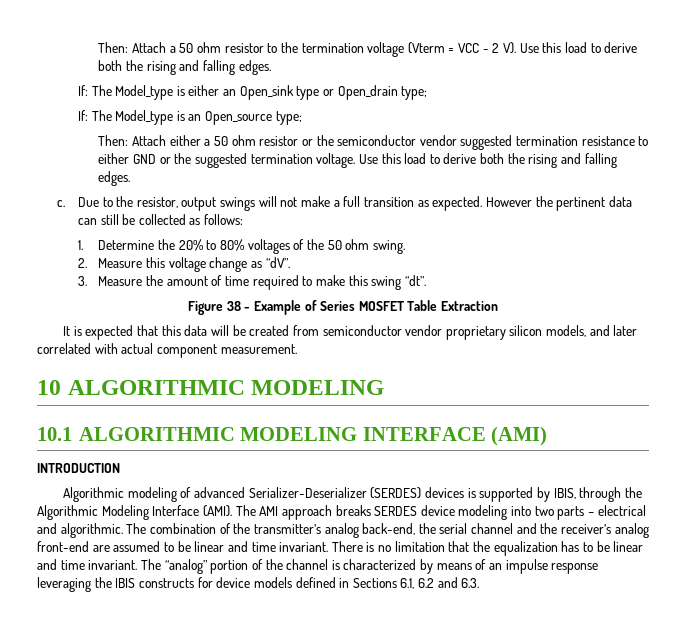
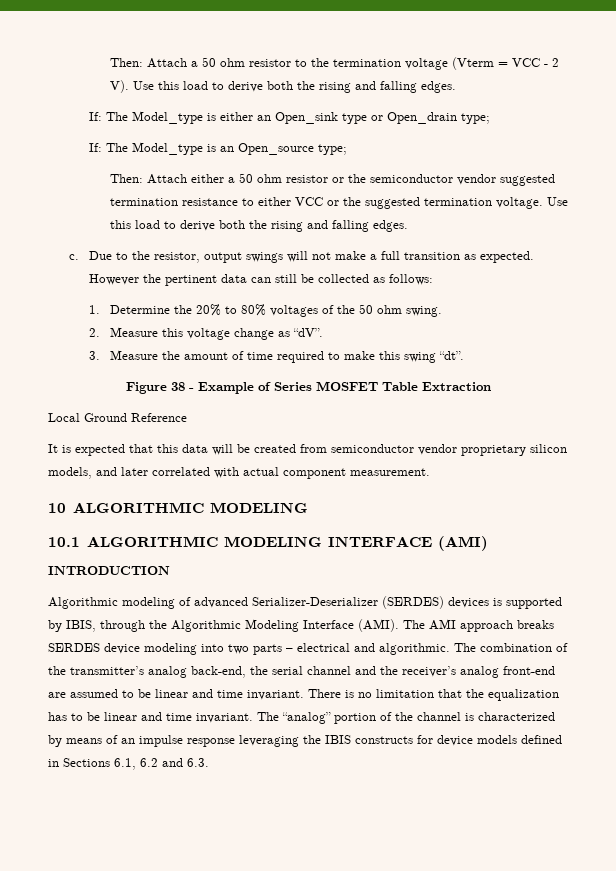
- Then: Attach either a 50 ohm resistor or the semiconductor vendor suggested termination resistance to either GND or the suggested termination voltage.
+ Then: Attach either a 50 ohm resistor or the semiconductor vendor suggested termination resistance to either VCC or the suggested termination voltage.
+ Local Ground Reference

